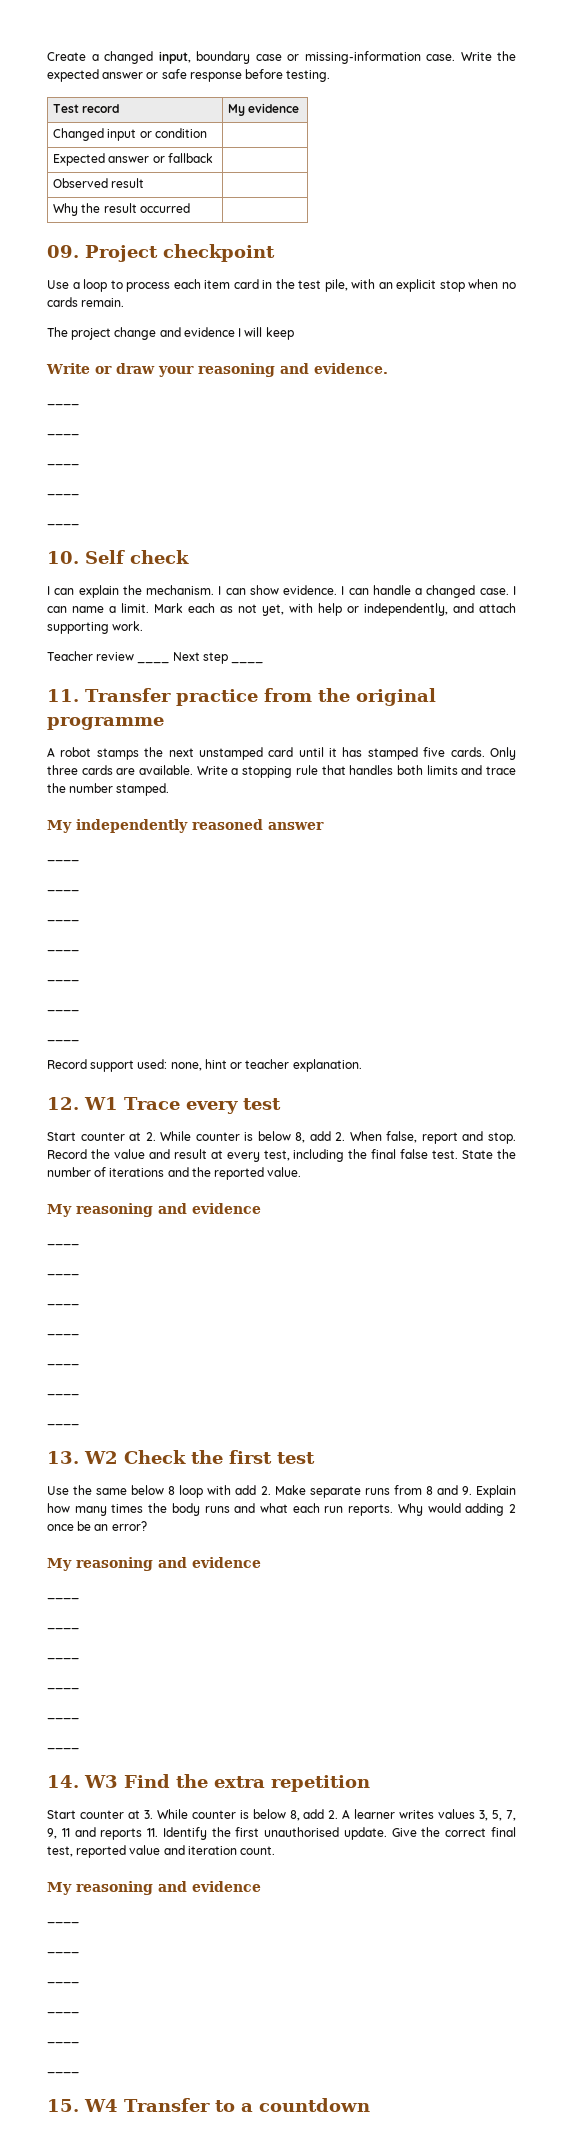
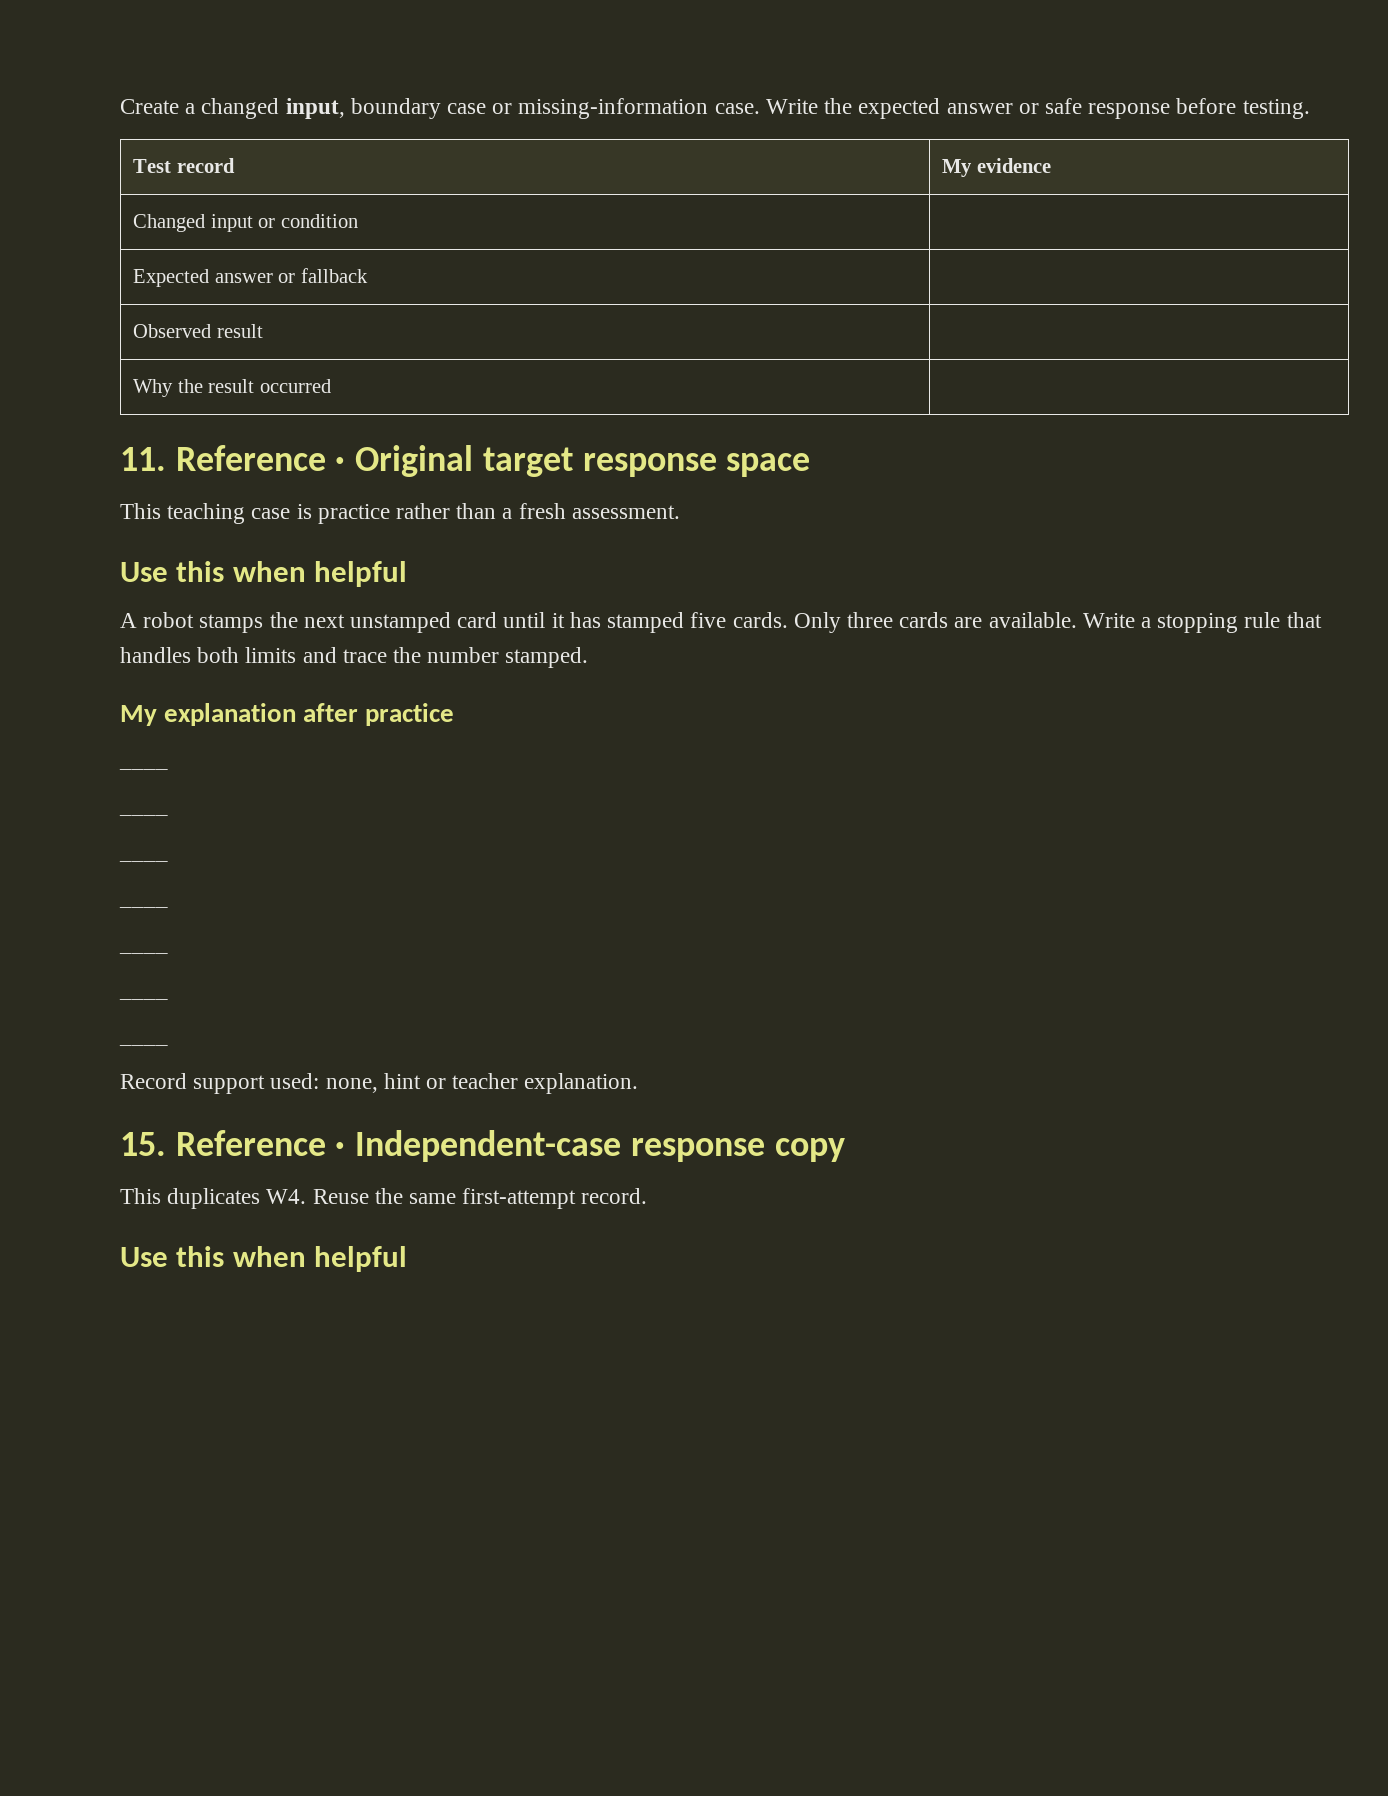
- 09. Project checkpoint
- Use a loop to process each item card in the test pile, with an explicit stop when no cards remain.
- The project change and evidence I will keep
- Write or draw your reasoning and evidence.
- ____
- ____
- ____
- ____
- ____
- 10. Self check
- I can explain the mechanism. I can show evidence. I can handle a changed case. I can name a limit. Mark each as not yet, with help or independently, and attach supporting work.
- Teacher review ____ Next step ____
- 11. Transfer practice from the original programme
+ 11. Reference · Original target response space
+ This teaching case is practice rather than a fresh assessment.
+ Use this when helpful
- My independently reasoned answer
+ My explanation after practice
- 12. W1 Trace every test
- Start counter at 2. While counter is below 8, add 2. When false, report and stop. Record the value and result at every test, including the final false test. State the number of iterations and the reported value.
- My reasoning and evidence
- ____
- ____
- ____
- ____
- ____
- ____
- ____
- 13. W2 Check the first test
- Use the same below 8 loop with add 2. Make separate runs from 8 and 9. Explain how many times the body runs and what each run reports. Why would adding 2 once be an error?
- My reasoning and evidence
- ____
- ____
- ____
- ____
- ____
- ____
- 14. W3 Find the extra repetition
- Start counter at 3. While counter is below 8, add 2. A learner writes values 3, 5, 7, 9, 11 and reports 11. Identify the first unauthorised update. Give the correct final test, reported value and iteration count.
- My reasoning and evidence
- ____
- ____
- ____
- ____
- ____
- ____
- 15. W4 Transfer to a countdown
+ 15. Reference · Independent-case response copy
+ This duplicates W4. Reuse the same first-attempt record.
+ Use this when helpful

